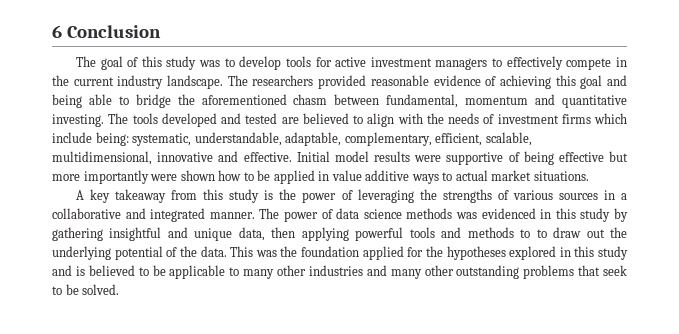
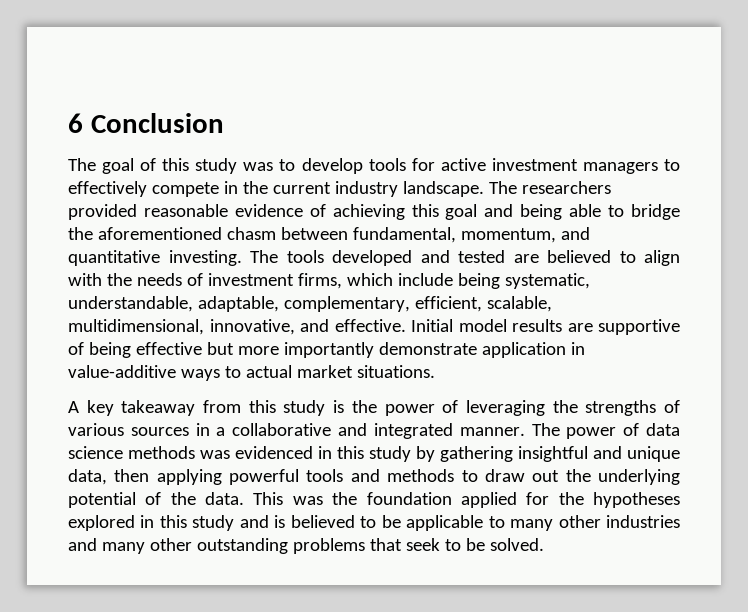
- The researchers provided reasonable evidence of achieving this goal and being able to bridge the aforementioned chasm between fundamental, momentum and quantitative investing.
+ The researchers provided reasonable evidence of achieving this goal and being able to bridge the aforementioned chasm between fundamental, momentum, and quantitative investing.
- The tools developed and tested are believed to align with the needs of investment firms which include being: systematic, understandable, adaptable, complementary, efficient, scalable, multidimensional, innovative and effective.
+ The tools developed and tested are believed to align with the needs of investment firms, which include being systematic, understandable, adaptable, complementary, efficient, scalable, multidimensional, innovative, and effective.
- Initial model results were supportive of being effective but more importantly were shown how to be applied in value additive ways to actual market situations.
+ Initial model results are supportive of being effective but more importantly demonstrate application in value-additive ways to actual market situations.
- The power of data science methods was evidenced in this study by gathering insightful and unique data, then applying powerful tools and methods to to draw out the underlying potential of the data.
+ The power of data science methods was evidenced in this study by gathering insightful and unique data, then applying powerful tools and methods to draw out the underlying potential of the data.

